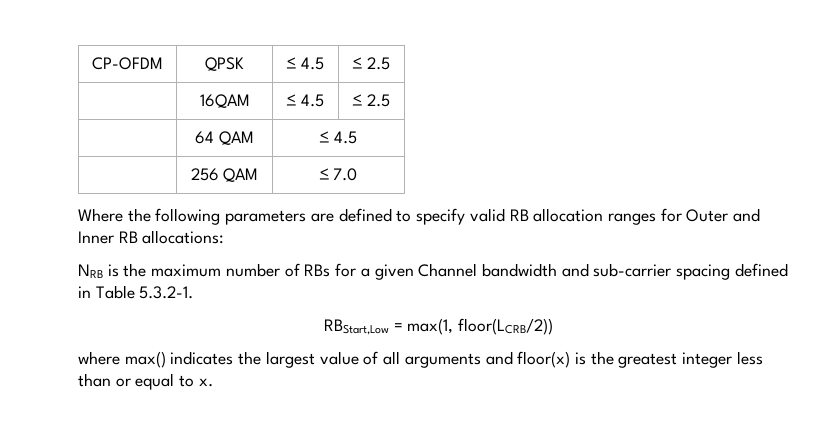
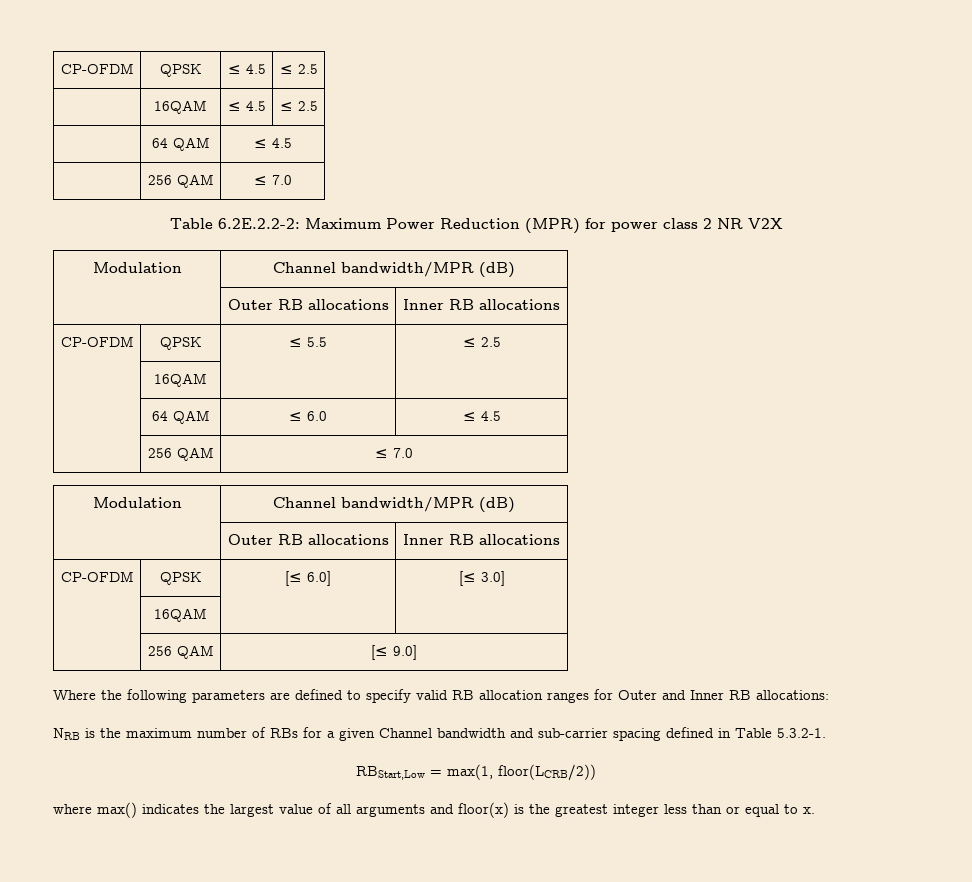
+ Table 6.2E.2.2-2: Maximum Power Reduction (MPR) for power class 2 NR V2X
+ Modulation | Channel bandwidth/MPR (dB)
+ | Outer RB allocations | Inner RB allocations
+ CP-OFDM | QPSK | ≤ 5.5 | ≤ 2.5
+ | 16QAM | |
+ | 64 QAM | ≤ 6.0 | ≤ 4.5
+ | 256 QAM | ≤ 7.0
+ Modulation | Channel bandwidth/MPR (dB)
+ | Outer RB allocations | Inner RB allocations
+ CP-OFDM | QPSK | [≤ 6.0] | [≤ 3.0]
+ | 16QAM | |
+ | 256 QAM | [≤ 9.0]

